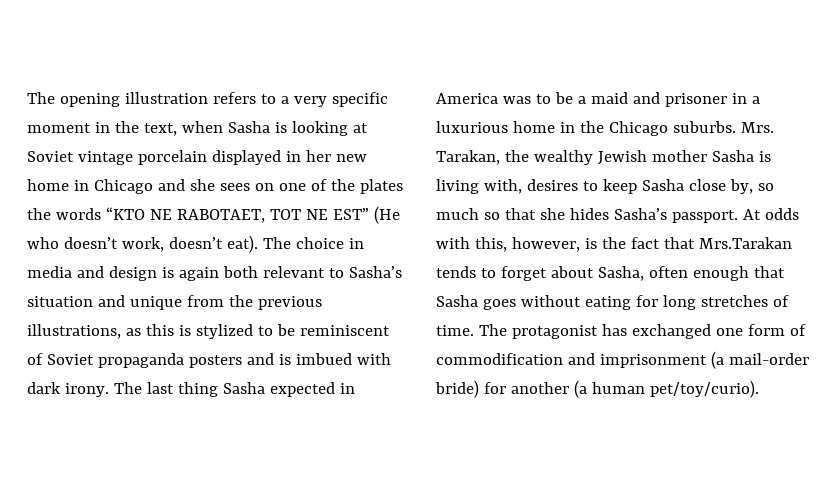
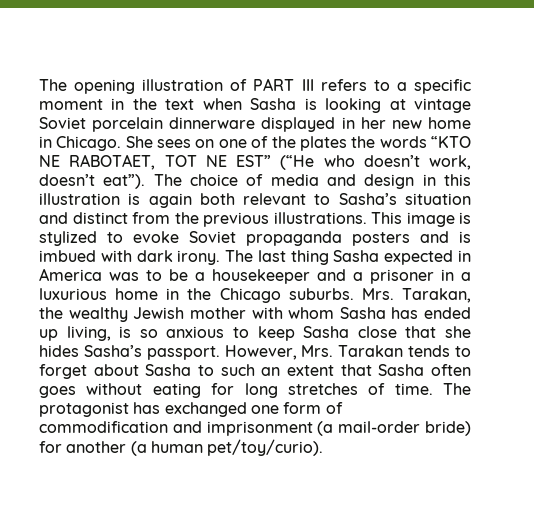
- The opening illustration refers to a very specific moment in the text, when Sasha is looking at Soviet vintage porcelain displayed in her new home in Chicago and she sees on one of the plates the words “KTO NE RABOTAET, TOT NE EST” (He who doesn’t work, doesn’t eat).
+ The opening illustration of PART III refers to a specific moment in the text when Sasha is looking at vintage Soviet porcelain dinnerware displayed in her new home in Chicago. She sees on one of the plates the words “KTO NE RABOTAET, TOT NE EST” (“He who doesn’t work, doesn’t eat”).
- The choice in media and design is again both relevant to Sasha’s situation and unique from the previous illustrations, as this is stylized to be reminiscent of Soviet propaganda posters and is imbued with dark irony.
+ The choice of media and design in this illustration is again both relevant to Sasha’s situation and distinct from the previous illustrations. This image is stylized to evoke Soviet propaganda posters and is imbued with dark irony.
- The last thing Sasha expected in America was to be a maid and prisoner in a luxurious home in the Chicago suburbs.
+ The last thing Sasha expected in America was to be a housekeeper and a prisoner in a luxurious home in the Chicago suburbs.
- Mrs. Tarakan, the wealthy Jewish mother Sasha is living with, desires to keep Sasha close by, so much so that she hides Sasha’s passport.
+ Mrs. Tarakan, the wealthy Jewish mother with whom Sasha has ended up living, is so anxious to keep Sasha close that she hides Sasha’s passport.
- At odds with this, however, is the fact that Mrs.Tarakan tends to forget about Sasha, often enough that Sasha goes without eating for long stretches of time.
+ However, Mrs. Tarakan tends to forget about Sasha to such an extent that Sasha often goes without eating for long stretches of time.

